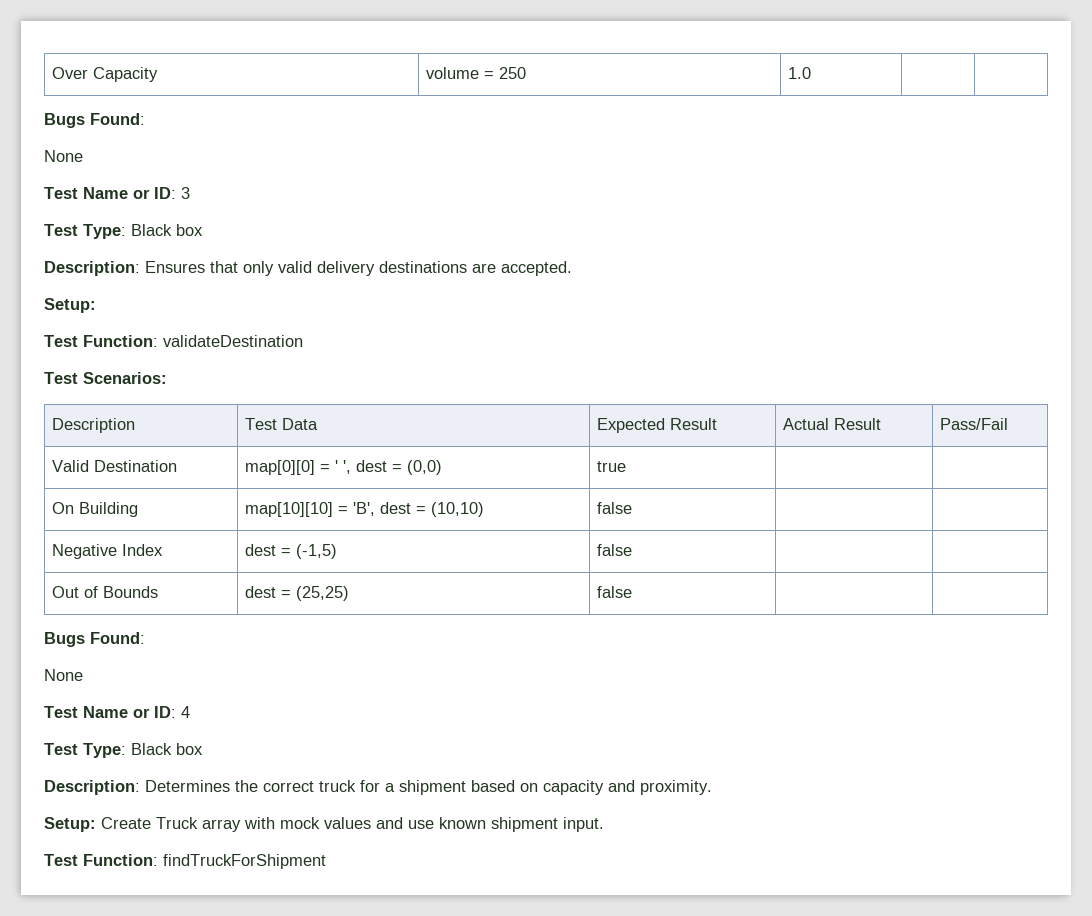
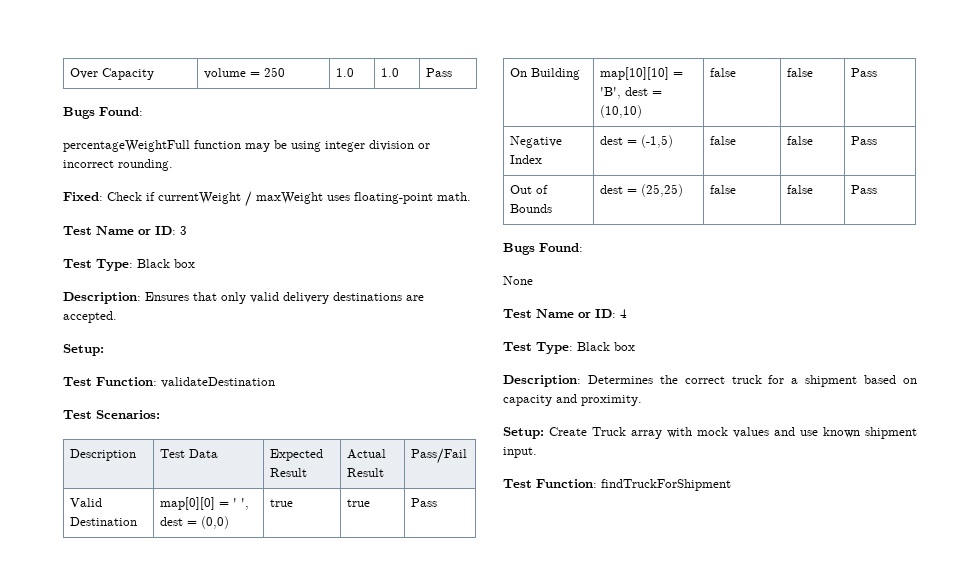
- Over Capacity | volume = 250 | 1.0 | |
+ Over Capacity | volume = 250 | 1.0 | 1.0 | Pass
  Bugs Found:
- None
+ percentageWeightFull function may be using integer division or incorrect rounding.
+ Fixed: Check if currentWeight / maxWeight uses floating-point math.
- Valid Destination | map[0][0] = ' ', dest = (0,0) | true | |
+ Valid Destination | map[0][0] = ' ', dest = (0,0) | true | true | Pass
- On Building | map[10][10] = 'B', dest = (10,10) | false | |
+ On Building | map[10][10] = 'B', dest = (10,10) | false | false | Pass
- Negative Index | dest = (-1,5) | false | |
+ Negative Index | dest = (-1,5) | false | false | Pass
- Out of Bounds | dest = (25,25) | false | |
+ Out of Bounds | dest = (25,25) | false | false | Pass

